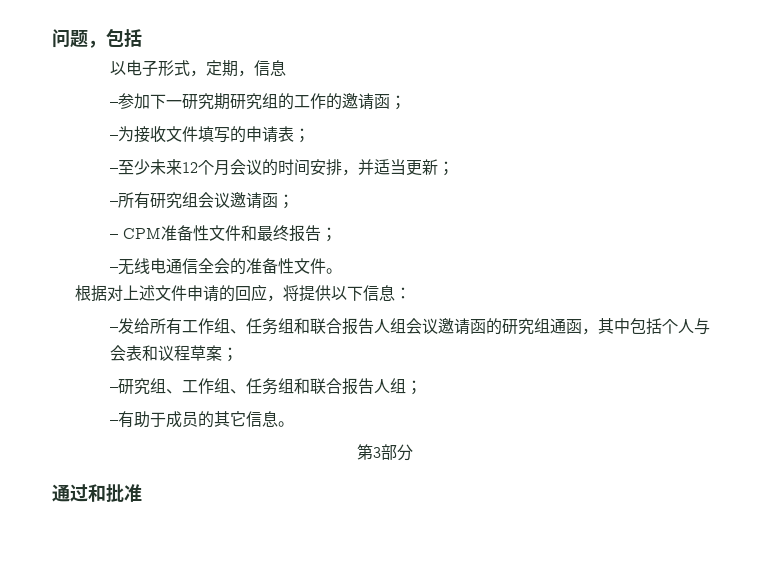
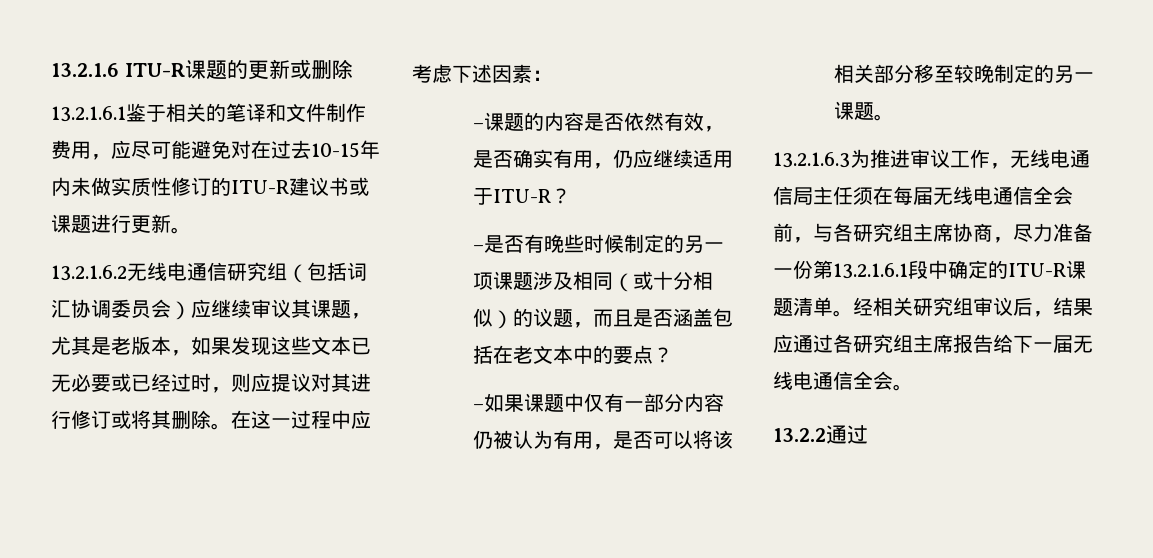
- 问题，包括
- 以电子形式，定期，信息
- –参加下一研究期研究组的工作的邀请函；
- –为接收文件填写的申请表；
- –至少未来12个月会议的时间安排，并适当更新；
- –所有研究组会议邀请函；
- – CPM准备性文件和最终报告；
- –无线电通信全会的准备性文件。
- 根据对上述文件申请的回应，将提供以下信息：
- –发给所有工作组、任务组和联合报告人组会议邀请函的研究组通函，其中包括个人与会表和议程草案；
- –研究组、工作组、任务组和联合报告人组；
- –有助于成员的其它信息。
- 第3部分
- 通过和批准
+ 13.2.1.6 ITU-R课题的更新或删除
+ 13.2.1.6.1鉴于相关的笔译和文件制作费用，应尽可能避免对在过去10-15年内未做实质性修订的ITU-R建议书或课题进行更新。
+ 13.2.1.6.2无线电通信研究组（包括词汇协调委员会）应继续审议其课题，尤其是老版本，如果发现这些文本已无必要或已经过时，则应提议对其进行修订或将其删除。在这一过程中应考虑下述因素：
+ –课题的内容是否依然有效，是否确实有用，仍应继续适用于ITU-R？
+ –是否有晚些时候制定的另一项课题涉及相同（或十分相似）的议题，而且是否涵盖包括在老文本中的要点？
+ –如果课题中仅有一部分内容仍被认为有用，是否可以将该相关部分移至较晚制定的另一课题。
+ 13.2.1.6.3为推进审议工作，无线电通信局主任须在每届无线电通信全会前，与各研究组主席协商，尽力准备一份第13.2.1.6.1段中确定的ITU-R课题清单。经相关研究组审议后，结果应通过各研究组主席报告给下一届无线电通信全会。
+ 13.2.2通过

